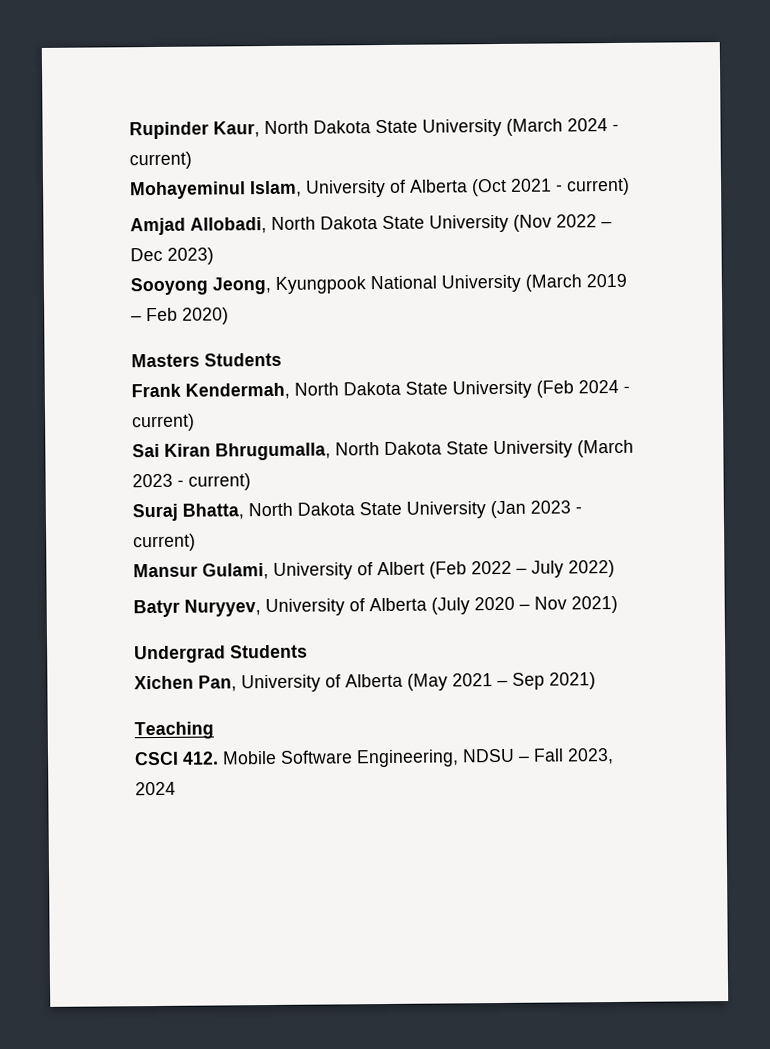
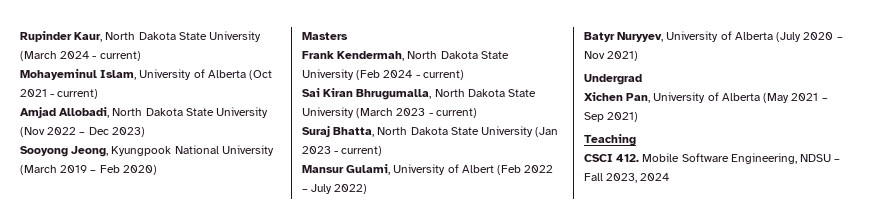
- Masters Students
+ Masters
- Undergrad Students
+ Undergrad

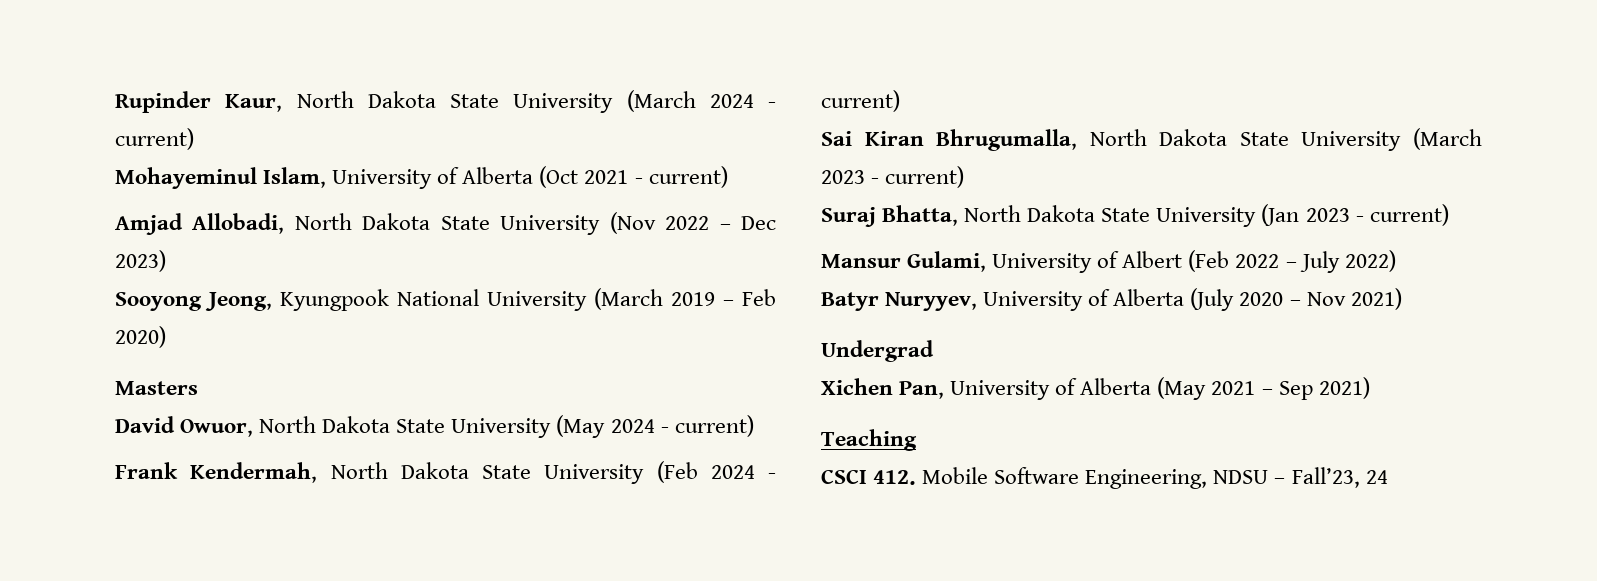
+ David Owuor, North Dakota State University (May 2024 - current)
- CSCI 412. Mobile Software Engineering, NDSU – Fall 2023, 2024
+ CSCI 412. Mobile Software Engineering, NDSU – Fall’23, 24

